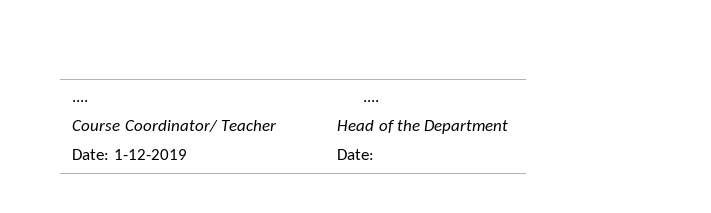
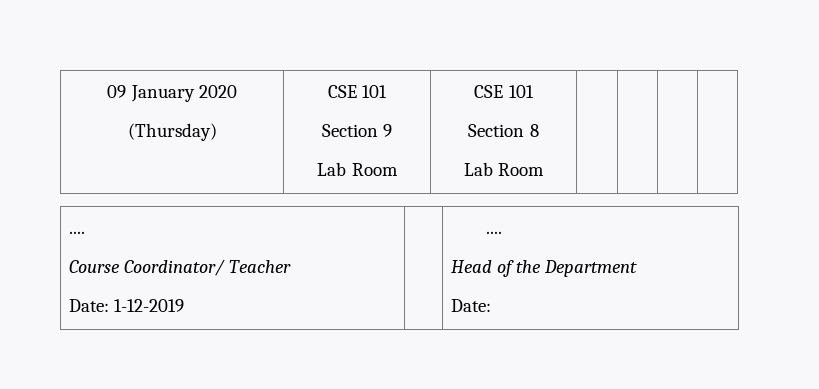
+ 09 January 2020
+ (Thursday) | CSE 101
+ Section 9
+ Lab Room | CSE 101
+ Section 8
+ Lab Room | | | |

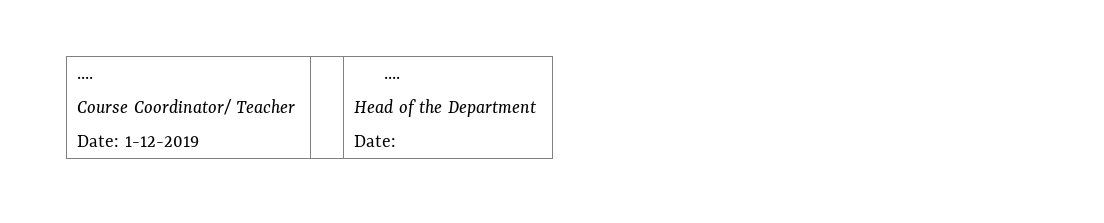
- 09 January 2020
- (Thursday) | CSE 101
- Section 9
- Lab Room | CSE 101
- Section 8
- Lab Room | | | |

